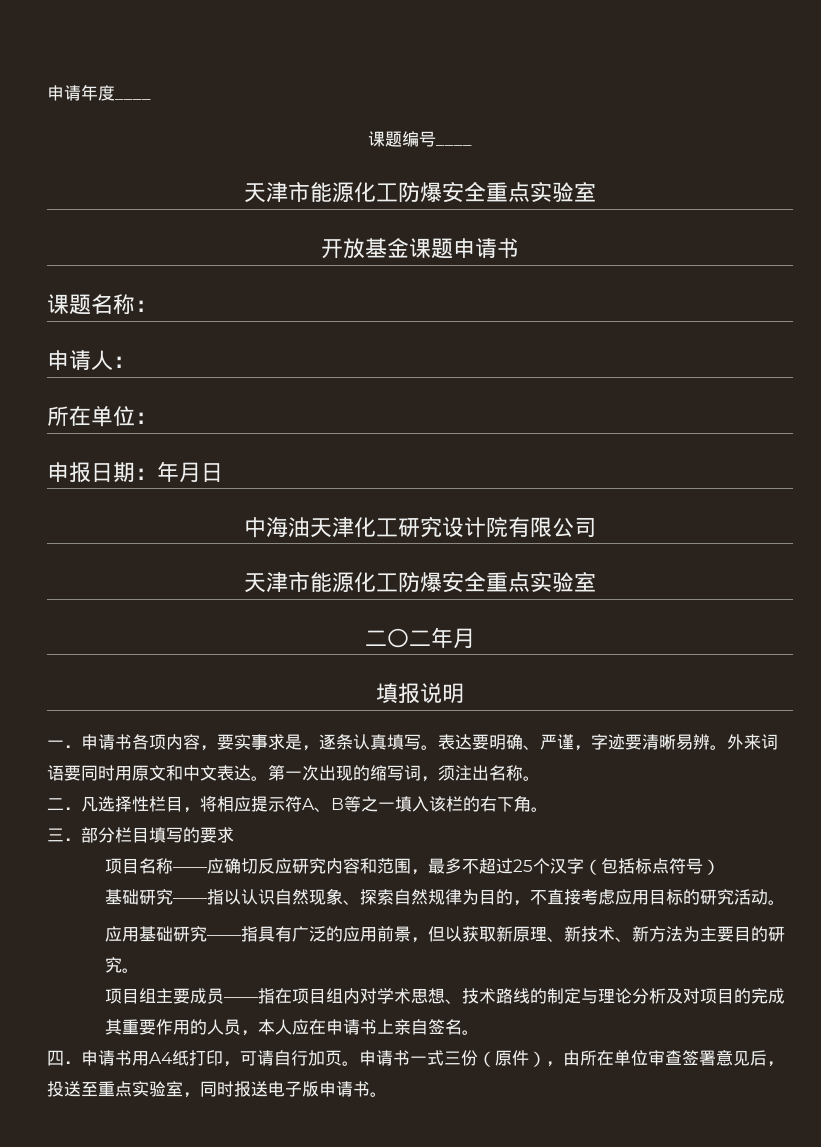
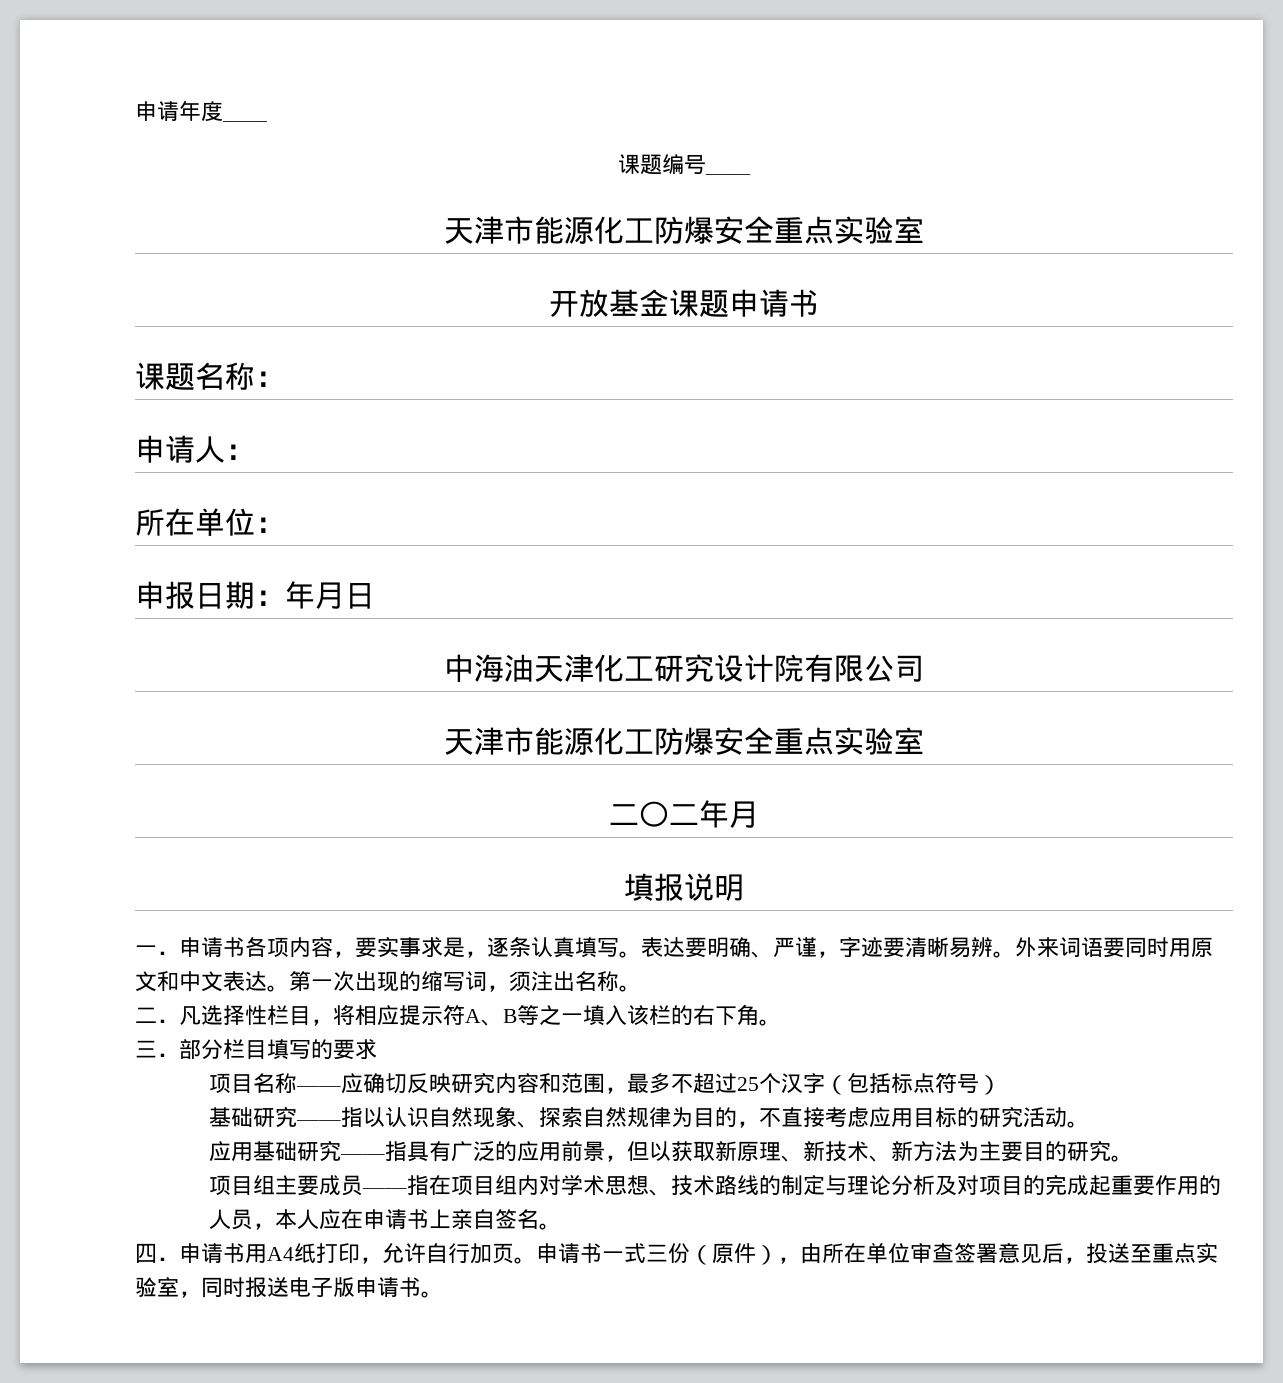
- 项目名称——应确切反应研究内容和范围，最多不超过25个汉字（包括标点符号）
+ 项目名称——应确切反映研究内容和范围，最多不超过25个汉字（包括标点符号）
- 项目组主要成员——指在项目组内对学术思想、技术路线的制定与理论分析及对项目的完成其重要作用的人员，本人应在申请书上亲自签名。
+ 项目组主要成员——指在项目组内对学术思想、技术路线的制定与理论分析及对项目的完成起重要作用的人员，本人应在申请书上亲自签名。
- 四．申请书用A4纸打印，可请自行加页。
+ 四．申请书用A4纸打印，允许自行加页。

